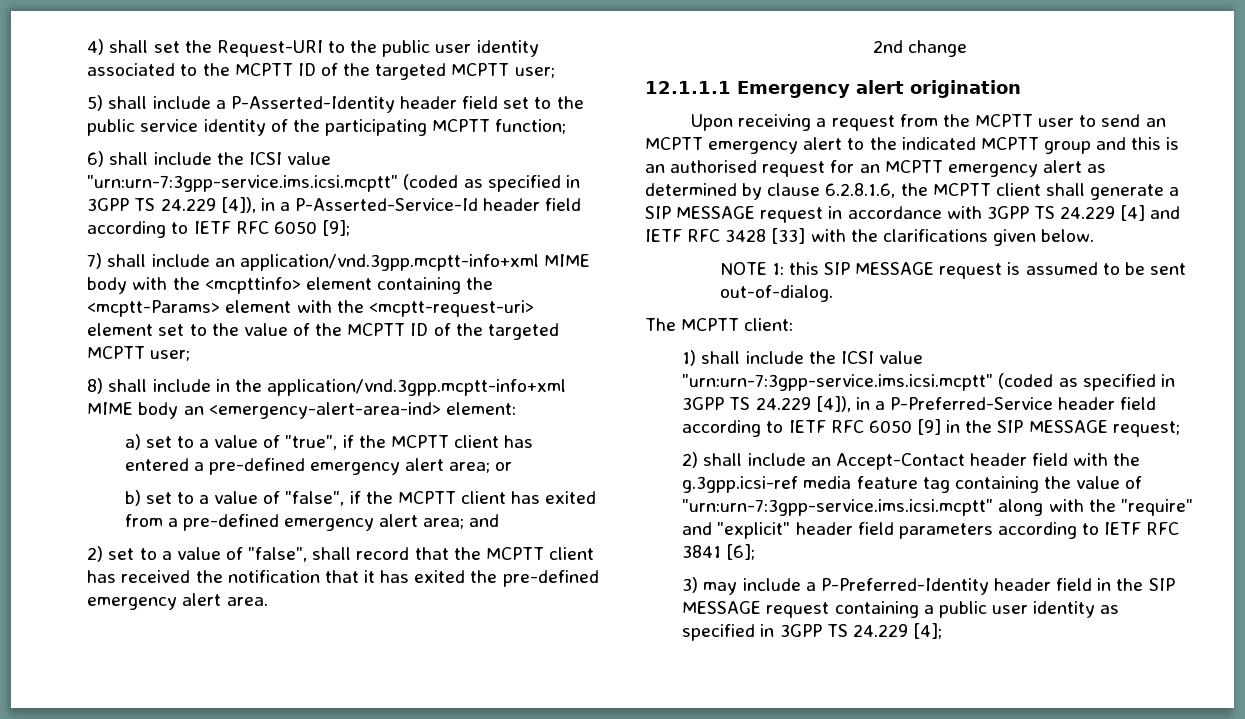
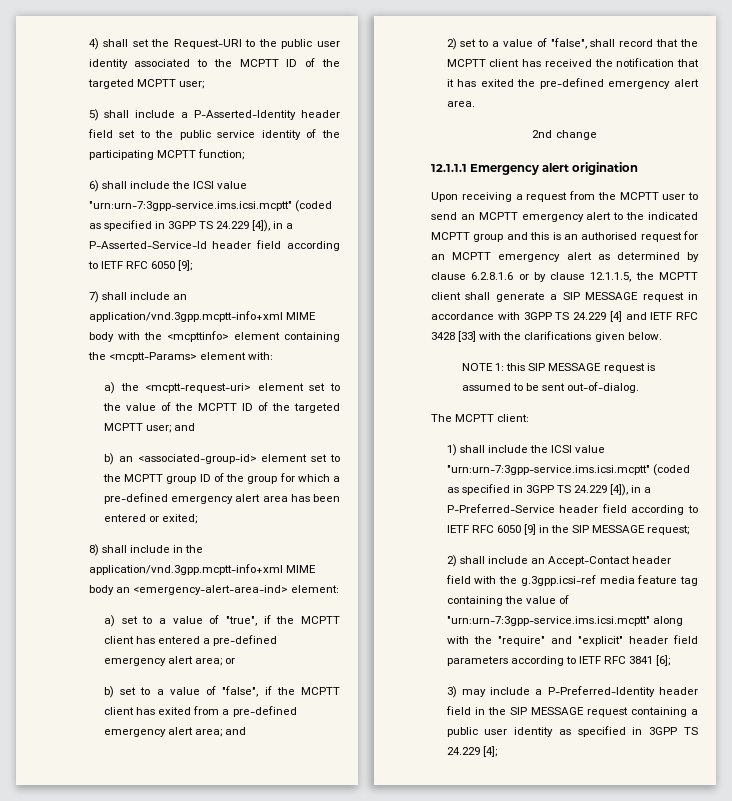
- 7) shall include an application/vnd.3gpp.mcptt-info+xml MIME body with the <mcpttinfo> element containing the <mcptt-Params> element with the <mcptt-request-uri> element set to the value of the MCPTT ID of the targeted MCPTT user;
+ 7) shall include an application/vnd.3gpp.mcptt-info+xml MIME body with the <mcpttinfo> element containing the <mcptt-Params> element with:
+ a) the <mcptt-request-uri> element set to the value of the MCPTT ID of the targeted MCPTT user; and
+ b) an <associated-group-id> element set to the MCPTT group ID of the group for which a pre-defined emergency alert area has been entered or exited;
- Upon receiving a request from the MCPTT user to send an MCPTT emergency alert to the indicated MCPTT group and this is an authorised request for an MCPTT emergency alert as determined by clause 6.2.8.1.6, the MCPTT client shall generate a SIP MESSAGE request in accordance with 3GPP TS 24.229 [4] and IETF RFC 3428 [33] with the clarifications given below.
+ Upon receiving a request from the MCPTT user to send an MCPTT emergency alert to the indicated MCPTT group and this is an authorised request for an MCPTT emergency alert as determined by clause 6.2.8.1.6 or by clause 12.1.1.5, the MCPTT client shall generate a SIP MESSAGE request in accordance with 3GPP TS 24.229 [4] and IETF RFC 3428 [33] with the clarifications given below.

